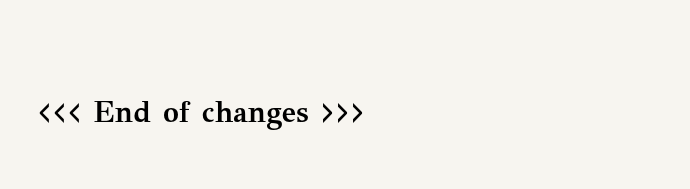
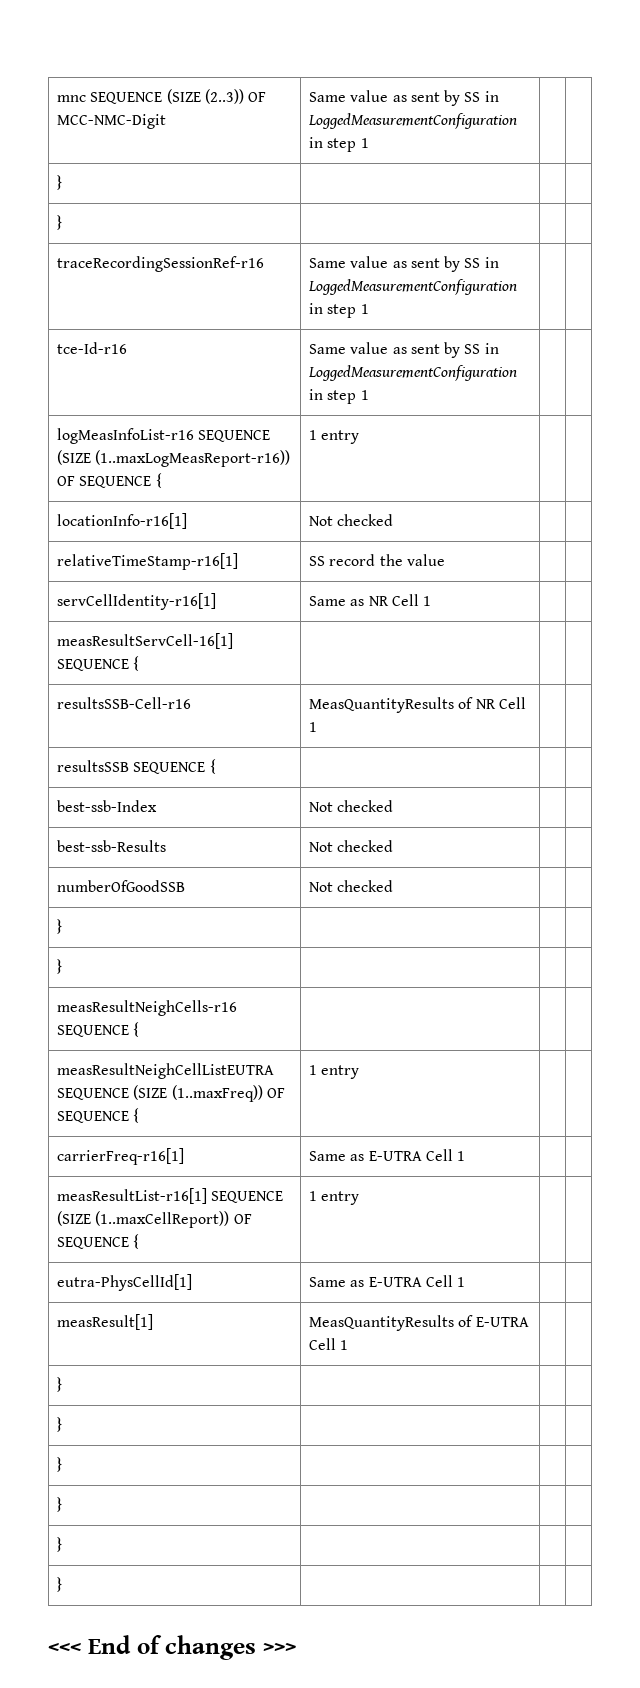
+ mnc SEQUENCE (SIZE (2..3)) OF MCC-NMC-Digit | Same value as sent by SS in LoggedMeasurementConfiguration in step 1 | |
+ } | | |
+ } | | |
+ traceRecordingSessionRef-r16 | Same value as sent by SS in LoggedMeasurementConfiguration in step 1 | |
+ tce-Id-r16 | Same value as sent by SS in LoggedMeasurementConfiguration in step 1 | |
+ logMeasInfoList-r16 SEQUENCE (SIZE (1..maxLogMeasReport-r16)) OF SEQUENCE { | 1 entry | |
+ locationInfo-r16[1] | Not checked | |
+ relativeTimeStamp-r16[1] | SS record the value | |
+ servCellIdentity-r16[1] | Same as NR Cell 1 | |
+ measResultServCell-16[1] SEQUENCE { | | |
+ resultsSSB-Cell-r16 | MeasQuantityResults of NR Cell 1 | |
+ resultsSSB SEQUENCE { | | |
+ best-ssb-Index | Not checked | |
+ best-ssb-Results | Not checked | |
+ numberOfGoodSSB | Not checked | |
+ } | | |
+ } | | |
+ measResultNeighCells-r16 SEQUENCE { | | |
+ measResultNeighCellListEUTRA SEQUENCE (SIZE (1..maxFreq)) OF SEQUENCE { | 1 entry | |
+ carrierFreq-r16[1] | Same as E-UTRA Cell 1 | |
+ measResultList-r16[1] SEQUENCE (SIZE (1..maxCellReport)) OF SEQUENCE { | 1 entry | |
+ eutra-PhysCellId[1] | Same as E-UTRA Cell 1 | |
+ measResult[1] | MeasQuantityResults of E-UTRA Cell 1 | |
+ } | | |
+ } | | |
+ } | | |
+ } | | |
+ } | | |
+ } | | |

